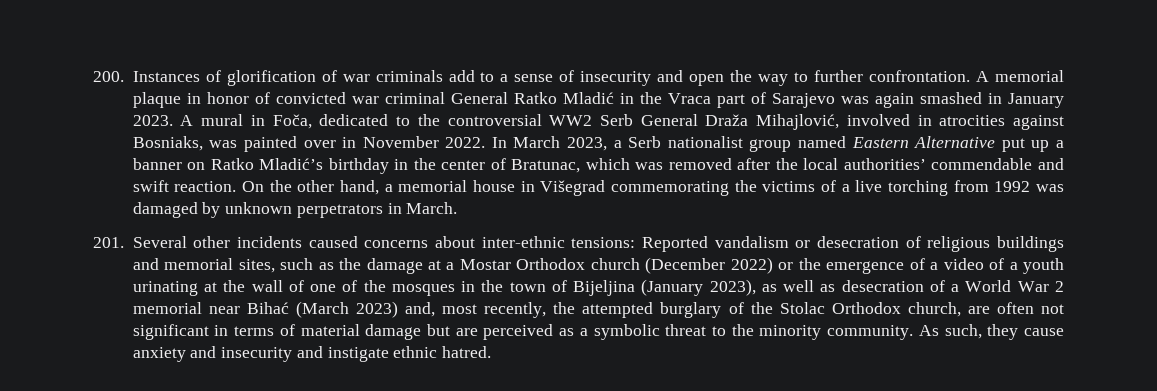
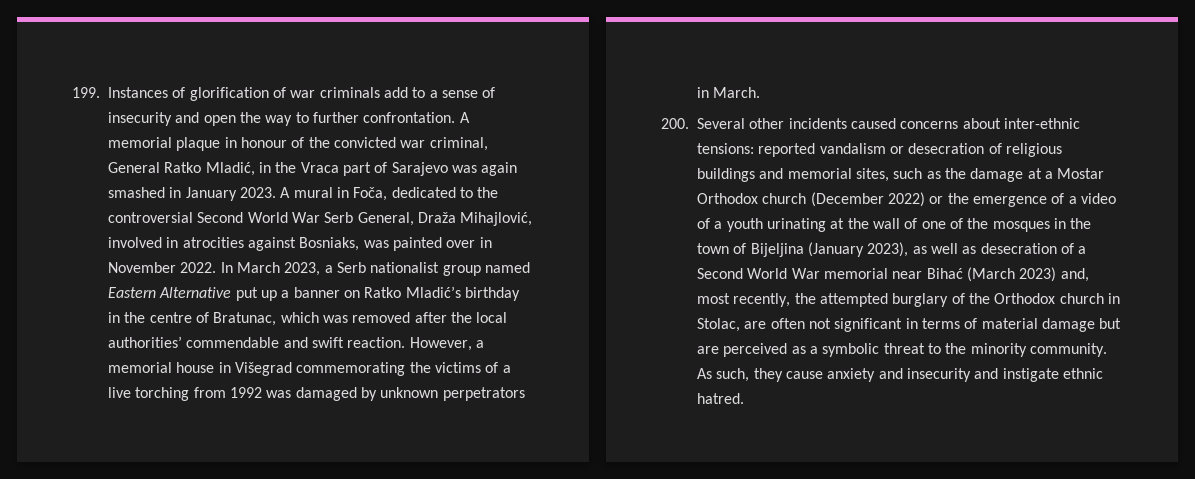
- 200. Instances of glorification of war criminals add to a sense of insecurity and open the way to further confrontation.
+ 199. Instances of glorification of war criminals add to a sense of insecurity and open the way to further confrontation.
- A memorial plaque in honor of convicted war criminal General Ratko Mladić in the Vraca part of Sarajevo was again smashed in January 2023.
+ A memorial plaque in honour of the convicted war criminal, General Ratko Mladić, in the Vraca part of Sarajevo was again smashed in January 2023.
- A mural in Foča, dedicated to the controversial WW2 Serb General Draža Mihajlović, involved in atrocities against Bosniaks, was painted over in November 2022.
+ A mural in Foča, dedicated to the controversial Second World War Serb General, Draža Mihajlović, involved in atrocities against Bosniaks, was painted over in November 2022.
- In March 2023, a Serb nationalist group named Eastern Alternative put up a banner on Ratko Mladić’s birthday in the center of Bratunac, which was removed after the local authorities’ commendable and swift reaction.
+ In March 2023, a Serb nationalist group named Eastern Alternative put up a banner on Ratko Mladić’s birthday in the centre of Bratunac, which was removed after the local authorities’ commendable and swift reaction.
- On the other hand, a memorial house in Višegrad commemorating the victims of a live torching from 1992 was damaged by unknown perpetrators in March.
+ However, a memorial house in Višegrad commemorating the victims of a live torching from 1992 was damaged by unknown perpetrators in March.
- 201. Several other incidents caused concerns about inter-ethnic tensions:
+ 200. Several other incidents caused concerns about inter-ethnic tensions:
- Reported vandalism or desecration of religious buildings and memorial sites, such as the damage at a Mostar Orthodox church (December 2022) or the emergence of a video of a youth urinating at the wall of one of the mosques in the town of Bijeljina (January 2023), as well as desecration of a World War 2 memorial near Bihać (March 2023) and, most recently, the attempted burglary of the Stolac Orthodox church, are often not significant in terms of material damage but are perceived as a symbolic threat to the minority community.
+ reported vandalism or desecration of religious buildings and memorial sites, such as the damage at a Mostar Orthodox church (December 2022) or the emergence of a video of a youth urinating at the wall of one of the mosques in the town of Bijeljina (January 2023), as well as desecration of a Second World War memorial near Bihać (March 2023) and, most recently, the attempted burglary of the Orthodox church in Stolac, are often not significant in terms of material damage but are perceived as a symbolic threat to the minority community.

